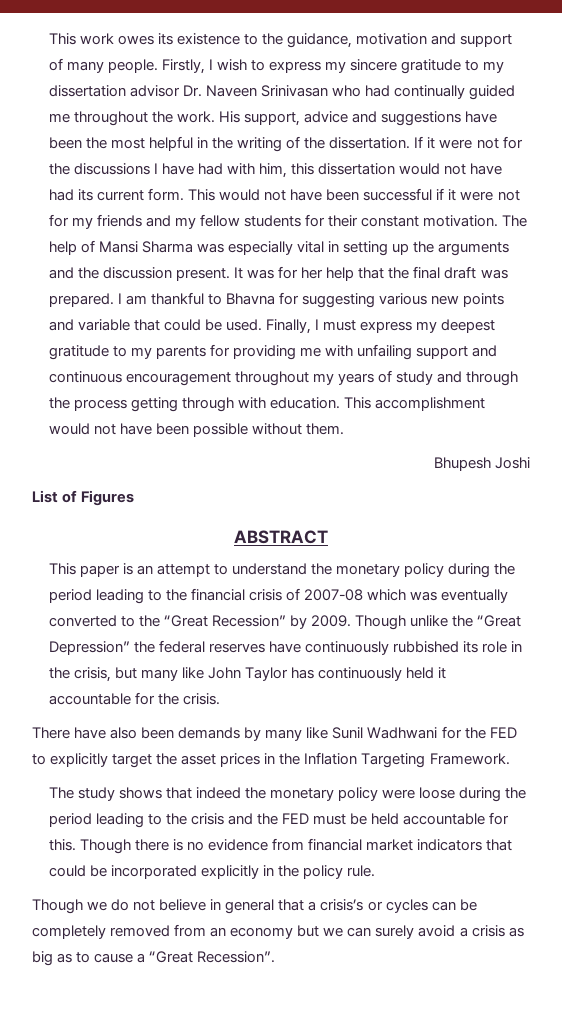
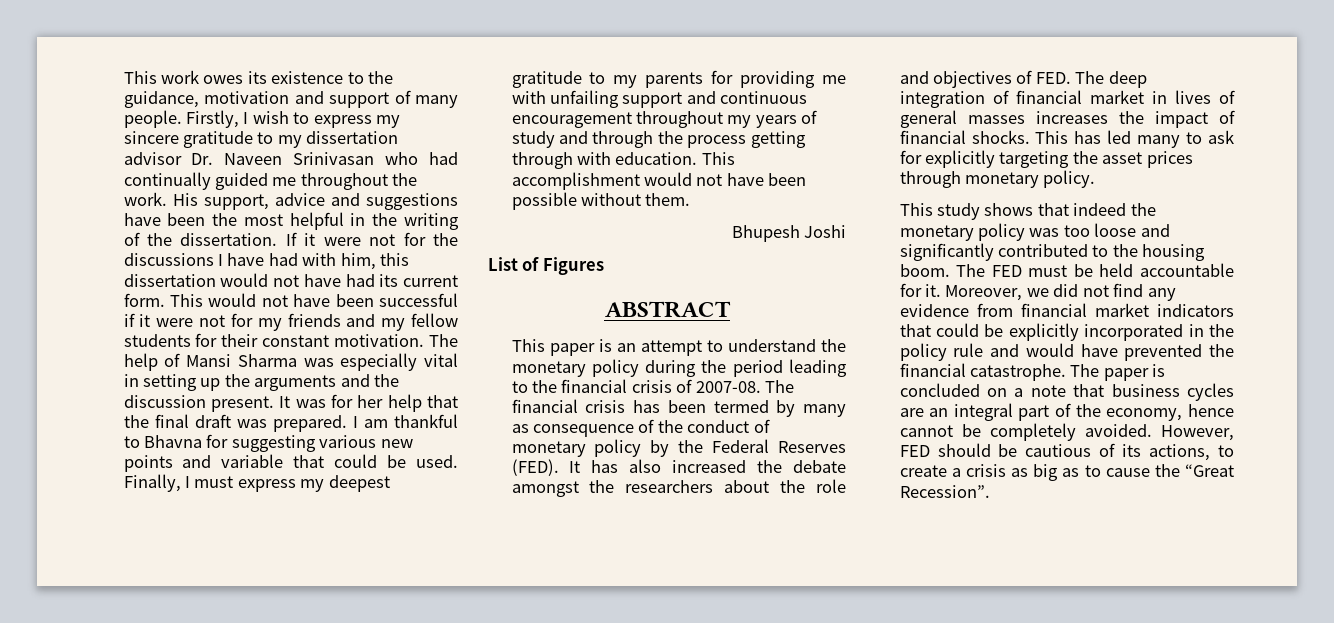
- This paper is an attempt to understand the monetary policy during the period leading to the financial crisis of 2007-08 which was eventually converted to the “Great Recession” by 2009. Though unlike the “Great Depression” the federal reserves have continuously rubbished its role in the crisis, but many like John Taylor has continuously held it accountable for the crisis.
- There have also been demands by many like Sunil Wadhwani for the FED to explicitly target the asset prices in the Inflation Targeting Framework.
- The study shows that indeed the monetary policy were loose during the period leading to the crisis and the FED must be held accountable for this. Though there is no evidence from financial market indicators that could be incorporated explicitly in the policy rule.
- Though we do not believe in general that a crisis’s or cycles can be completely removed from an economy but we can surely avoid a crisis as big as to cause a “Great Recession”.
+ This paper is an attempt to understand the monetary policy during the period leading to the financial crisis of 2007-08. The financial crisis has been termed by many as consequence of the conduct of monetary policy by the Federal Reserves (FED). It has also increased the debate amongst the researchers about the role and objectives of FED. The deep integration of financial market in lives of general masses increases the impact of financial shocks. This has led many to ask for explicitly targeting the asset prices through monetary policy.
+ This study shows that indeed the monetary policy was too loose and significantly contributed to the housing boom. The FED must be held accountable for it. Moreover, we did not find any evidence from financial market indicators that could be explicitly incorporated in the policy rule and would have prevented the financial catastrophe. The paper is concluded on a note that business cycles are an integral part of the economy, hence cannot be completely avoided. However, FED should be cautious of its actions, to create a crisis as big as to cause the “Great Recession”.

